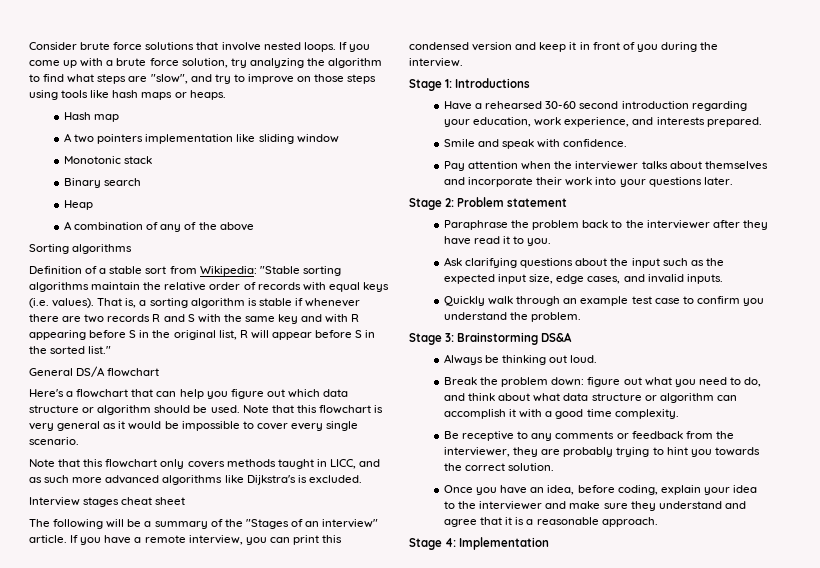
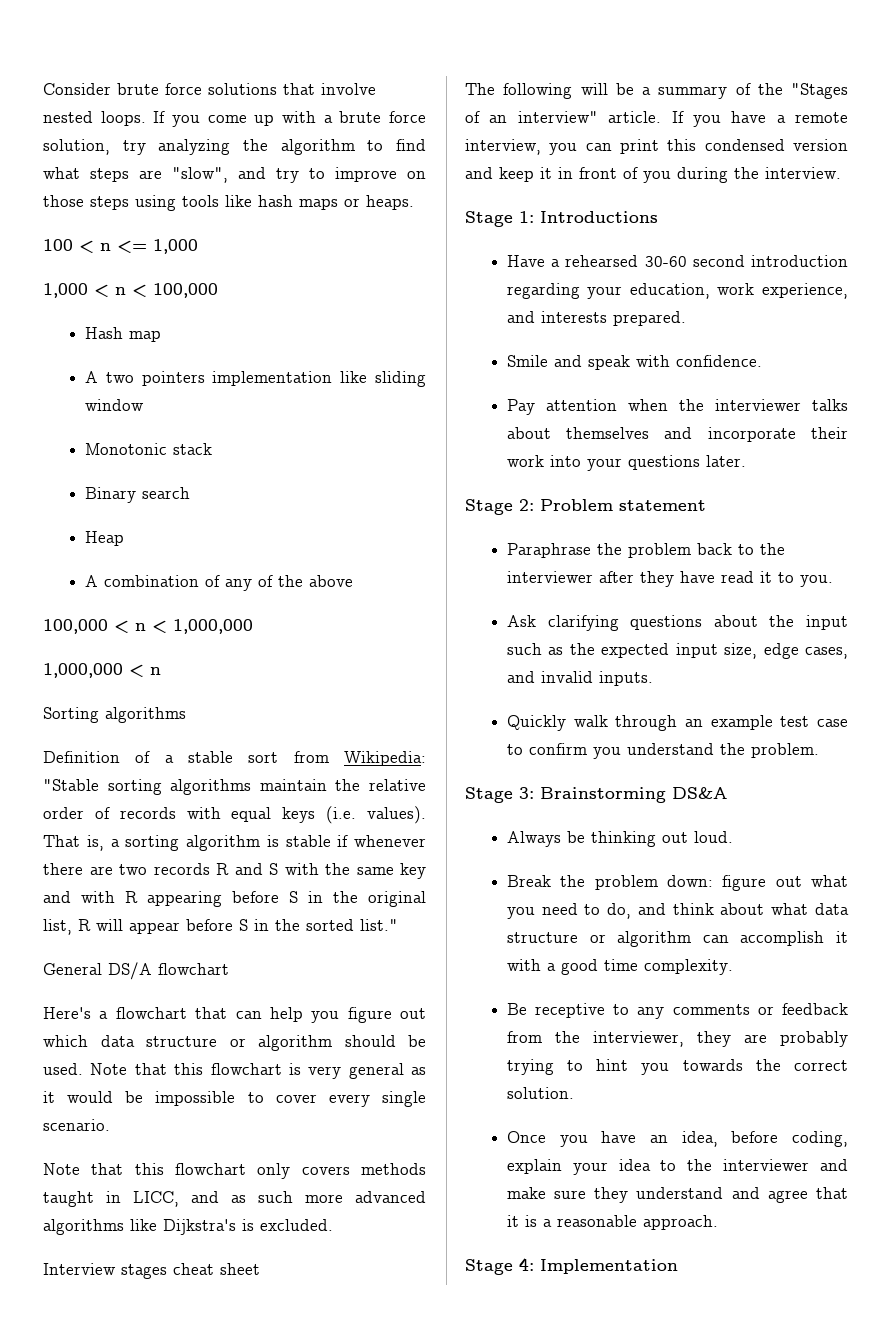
+ 100 < n <= 1,000
+ 1,000 < n < 100,000
+ 100,000 < n < 1,000,000
+ 1,000,000 < n

